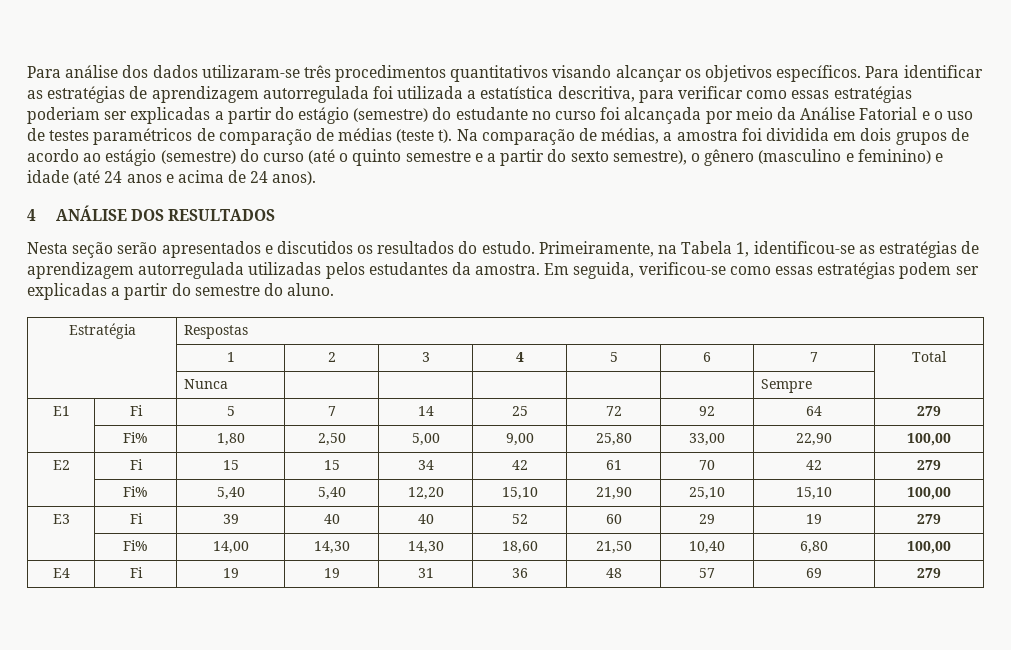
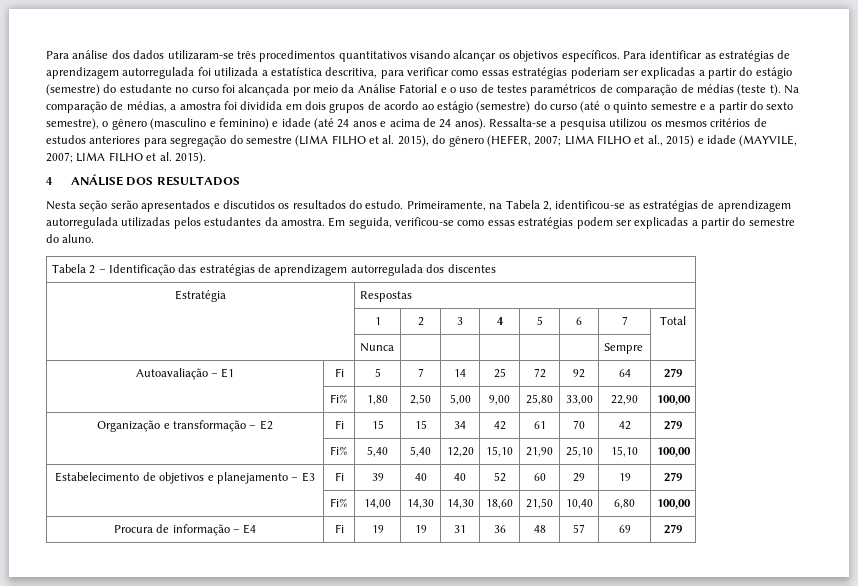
+ Ressalta-se a pesquisa utilizou os mesmos critérios de estudos anteriores para segregação do semestre (LIMA FILHO et al. 2015), do gênero (HEFER, 2007; LIMA FILHO et al., 2015) e idade (MAYVILE, 2007; LIMA FILHO et al. 2015).
- Primeiramente, na Tabela 1, identificou-se as estratégias de aprendizagem autorregulada utilizadas pelos estudantes da amostra.
+ Primeiramente, na Tabela 2, identificou-se as estratégias de aprendizagem autorregulada utilizadas pelos estudantes da amostra.
+ Tabela 2 – Identificação das estratégias de aprendizagem autorregulada dos discentes
- E1 | Fi | 5 | 7 | 14 | 25 | 72 | 92 | 64 | 279
+ Autoavaliação – E1 | Fi | 5 | 7 | 14 | 25 | 72 | 92 | 64 | 279
- E2 | Fi | 15 | 15 | 34 | 42 | 61 | 70 | 42 | 279
+ Organização e transformação – E2 | Fi | 15 | 15 | 34 | 42 | 61 | 70 | 42 | 279
- E3 | Fi | 39 | 40 | 40 | 52 | 60 | 29 | 19 | 279
+ Estabelecimento de objetivos e planejamento – E3 | Fi | 39 | 40 | 40 | 52 | 60 | 29 | 19 | 279
- E4 | Fi | 19 | 19 | 31 | 36 | 48 | 57 | 69 | 279
+ Procura de informação – E4 | Fi | 19 | 19 | 31 | 36 | 48 | 57 | 69 | 279

